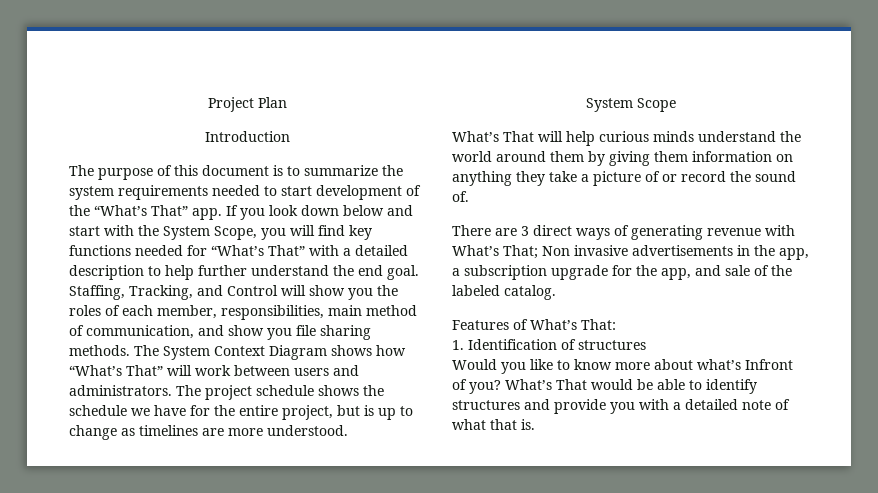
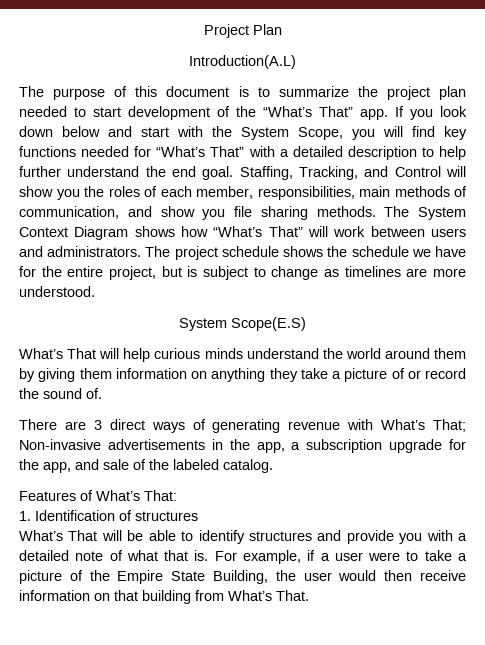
- Introduction
+ Introduction(A.L)
- The purpose of this document is to summarize the system requirements needed to start development of the “What’s That” app.
+ The purpose of this document is to summarize the project plan needed to start development of the “What’s That” app.
- Staffing, Tracking, and Control will show you the roles of each member, responsibilities, main method of communication, and show you file sharing methods.
+ Staffing, Tracking, and Control will show you the roles of each member, responsibilities, main methods of communication, and show you file sharing methods.
- The project schedule shows the schedule we have for the entire project, but is up to change as timelines are more understood.
+ The project schedule shows the schedule we have for the entire project, but is subject to change as timelines are more understood.
- System Scope
+ System Scope(E.S)
- There are 3 direct ways of generating revenue with What’s That; Non invasive advertisements in the app, a subscription upgrade for the app, and sale of the labeled catalog.
+ There are 3 direct ways of generating revenue with What’s That; Non-invasive advertisements in the app, a subscription upgrade for the app, and sale of the labeled catalog.
- Would you like to know more about what’s Infront of you? What’s That would be able to identify structures and provide you with a detailed note of what that is.
+ What’s That will be able to identify structures and provide you with a detailed note of what that is.
+ For example, if a user were to take a picture of the Empire State Building, the user would then receive information on that building from What’s That.

